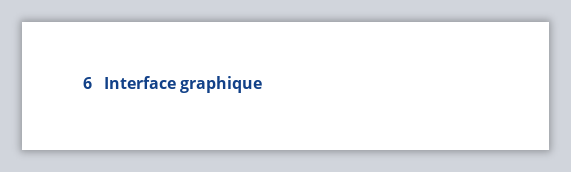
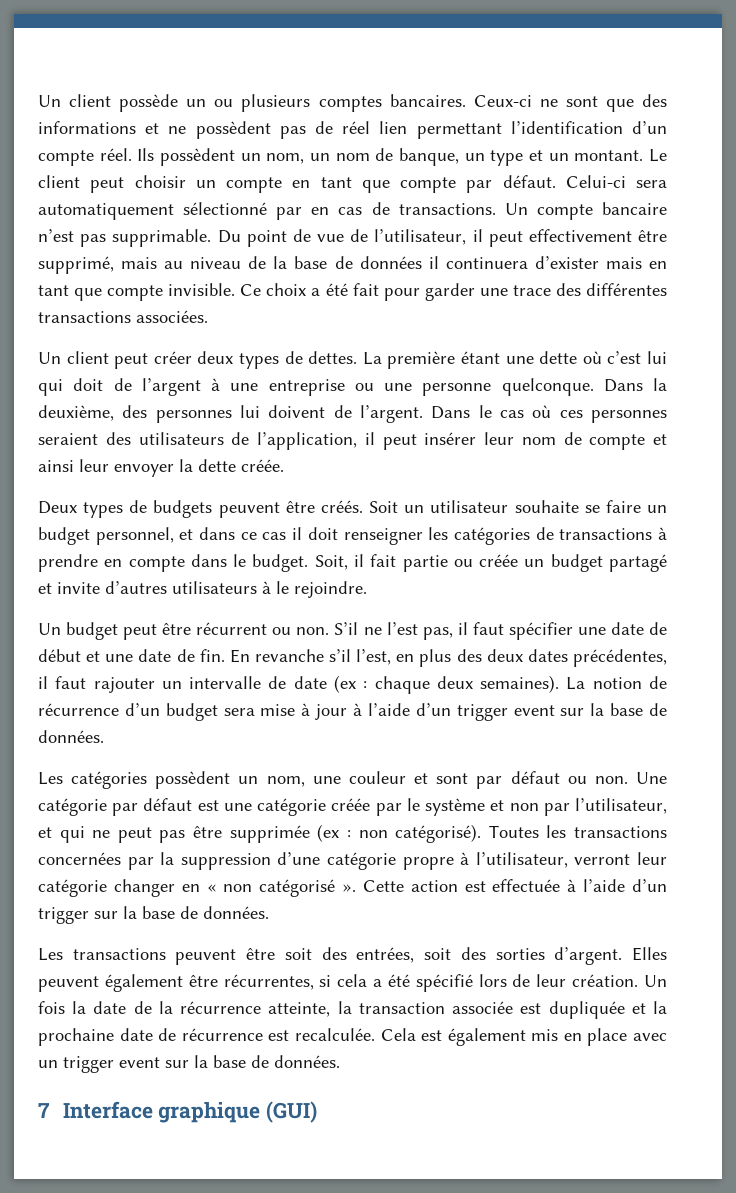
- 6 Interface graphique
+ Un client possède un ou plusieurs comptes bancaires. Ceux-ci ne sont que des informations et ne possèdent pas de réel lien permettant l’identification d’un compte réel. Ils possèdent un nom, un nom de banque, un type et un montant. Le client peut choisir un compte en tant que compte par défaut. Celui-ci sera automatiquement sélectionné par en cas de transactions. Un compte bancaire n’est pas supprimable. Du point de vue de l’utilisateur, il peut effectivement être supprimé, mais au niveau de la base de données il continuera d’exister mais en tant que compte invisible. Ce choix a été fait pour garder une trace des différentes transactions associées.
+ Un client peut créer deux types de dettes. La première étant une dette où c’est lui qui doit de l’argent à une entreprise ou une personne quelconque. Dans la deuxième, des personnes lui doivent de l’argent. Dans le cas où ces personnes seraient des utilisateurs de l’application, il peut insérer leur nom de compte et ainsi leur envoyer la dette créée.
+ Deux types de budgets peuvent être créés. Soit un utilisateur souhaite se faire un budget personnel, et dans ce cas il doit renseigner les catégories de transactions à prendre en compte dans le budget. Soit, il fait partie ou créée un budget partagé et invite d’autres utilisateurs à le rejoindre.
+ Un budget peut être récurrent ou non. S’il ne l’est pas, il faut spécifier une date de début et une date de fin. En revanche s’il l’est, en plus des deux dates précédentes, il faut rajouter un intervalle de date (ex : chaque deux semaines). La notion de récurrence d’un budget sera mise à jour à l’aide d’un trigger event sur la base de données.
+ Les catégories possèdent un nom, une couleur et sont par défaut ou non. Une catégorie par défaut est une catégorie créée par le système et non par l’utilisateur, et qui ne peut pas être supprimée (ex : non catégorisé). Toutes les transactions concernées par la suppression d’une catégorie propre à l’utilisateur, verront leur catégorie changer en « non catégorisé ». Cette action est effectuée à l’aide d’un trigger sur la base de données.
+ Les transactions peuvent être soit des entrées, soit des sorties d’argent. Elles peuvent également être récurrentes, si cela a été spécifié lors de leur création. Un fois la date de la récurrence atteinte, la transaction associée est dupliquée et la prochaine date de récurrence est recalculée. Cela est également mis en place avec un trigger event sur la base de données.
+ 7 Interface graphique (GUI)

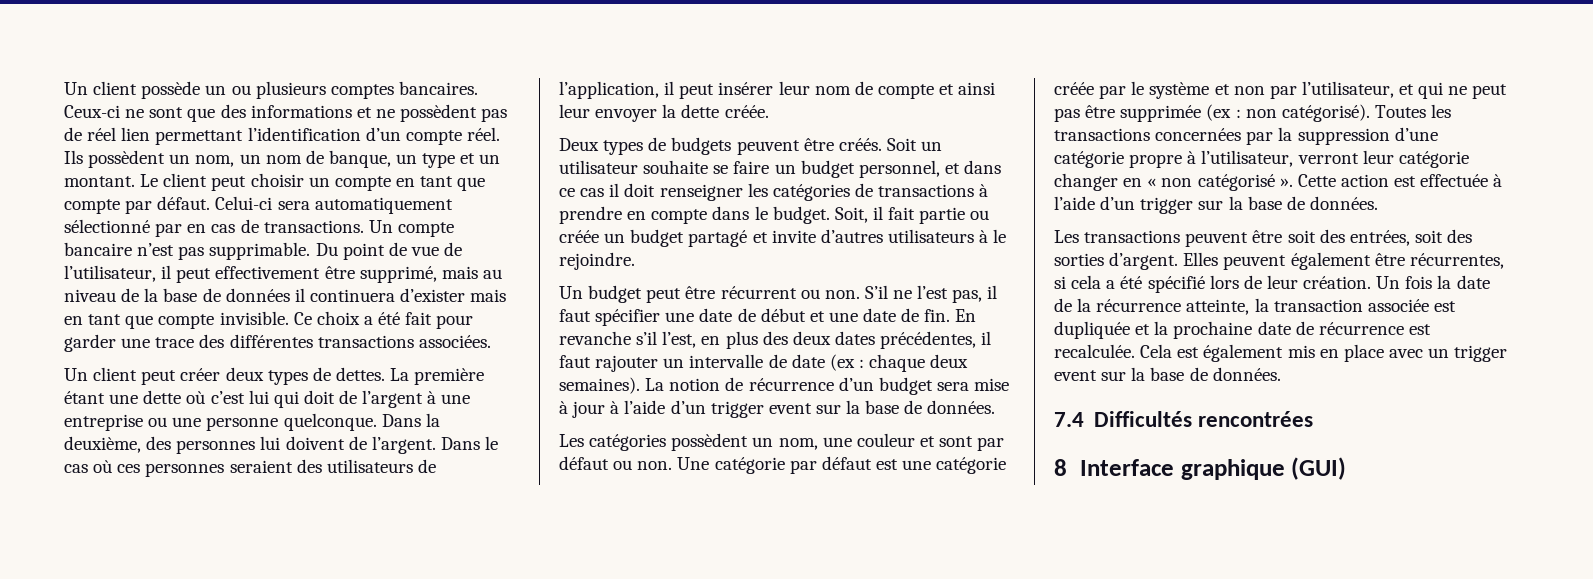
- 7 Interface graphique (GUI)
+ 7.4 Difficultés rencontrées
+ 8 Interface graphique (GUI)

